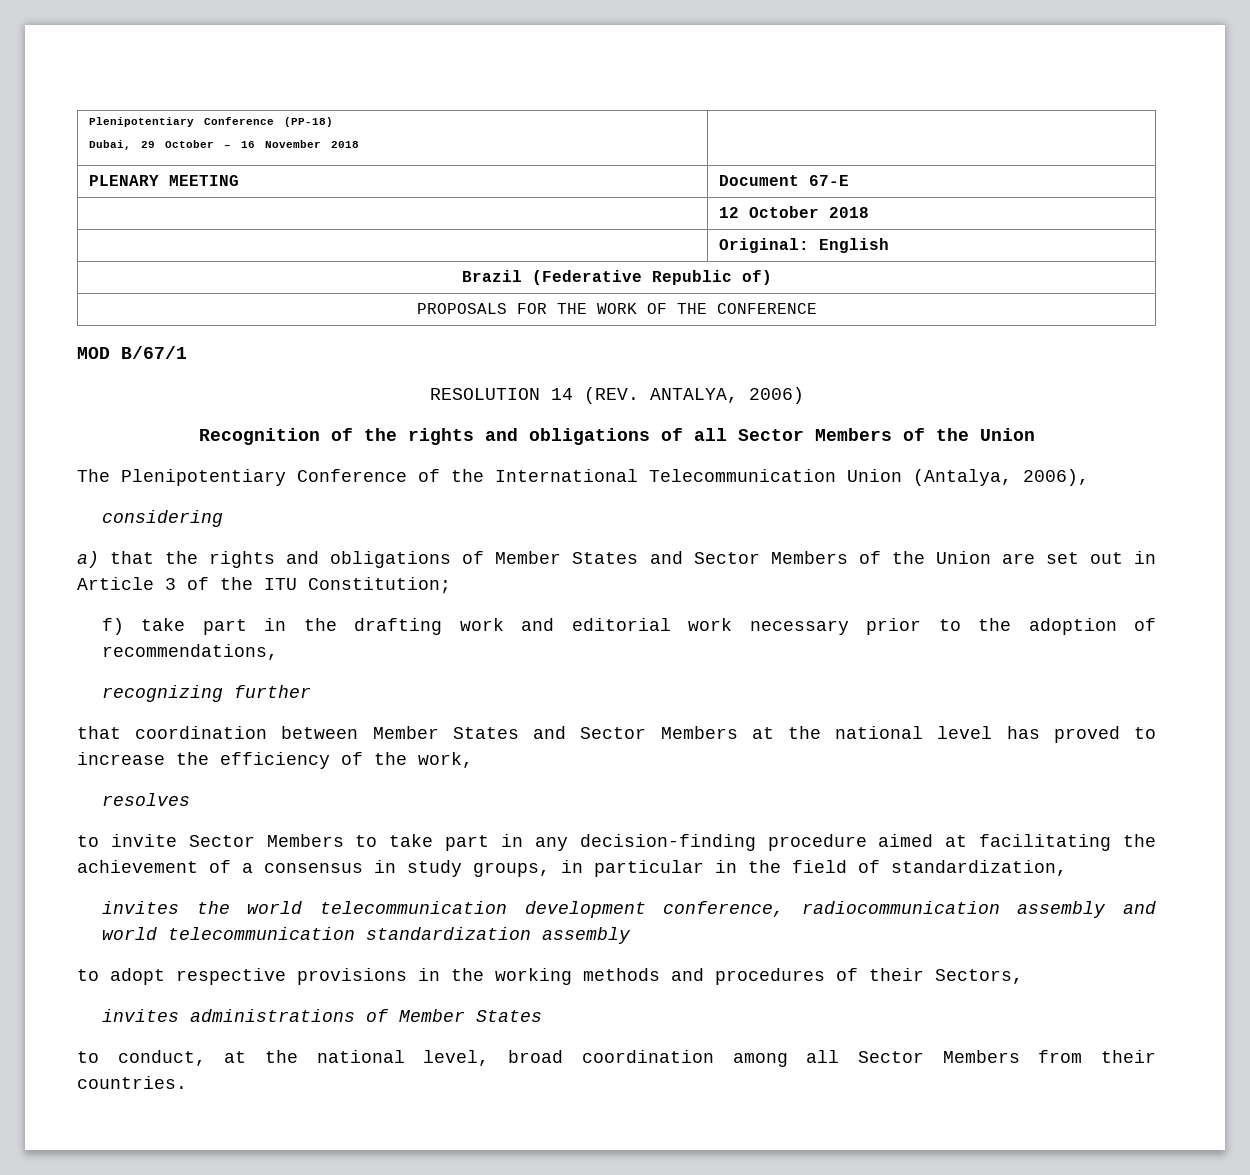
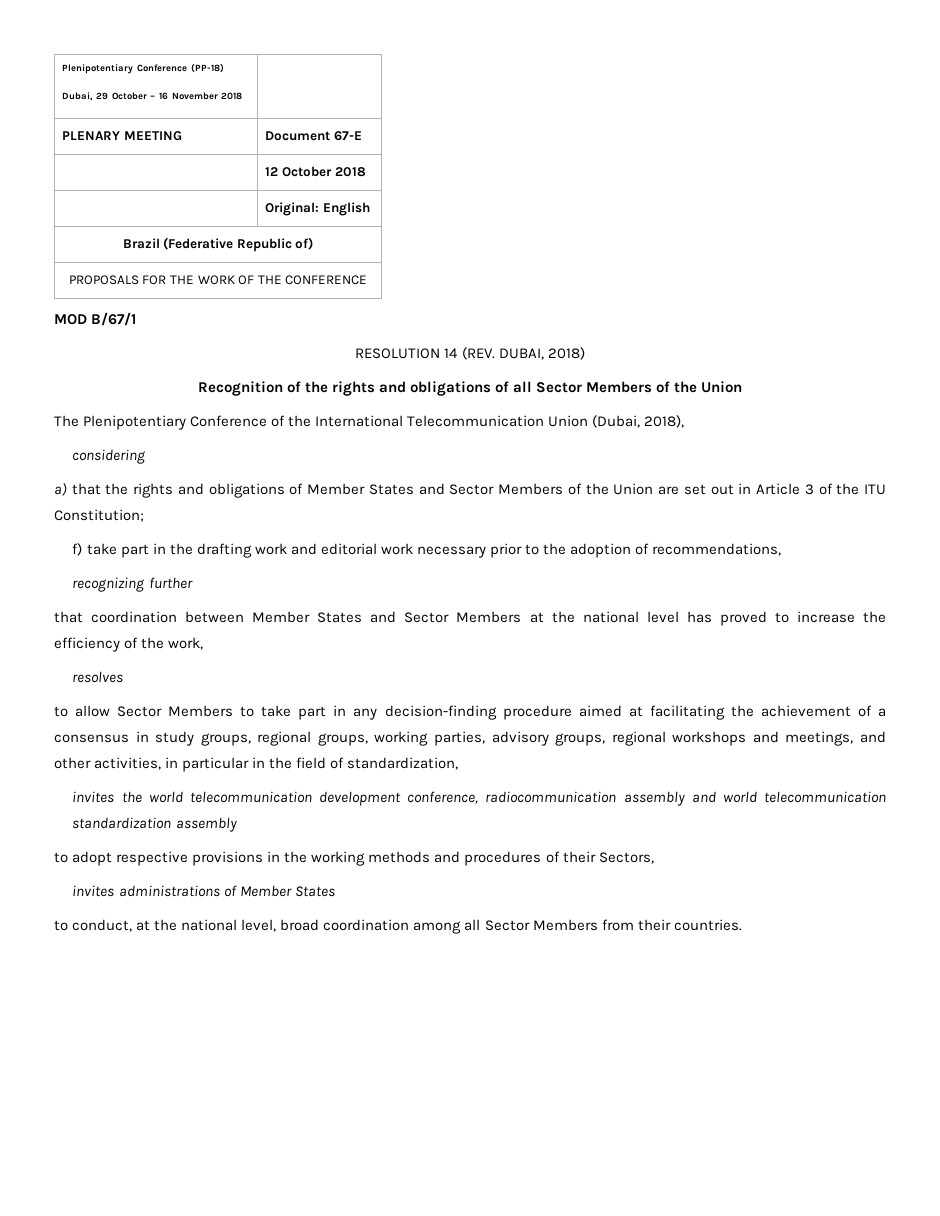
- RESOLUTION 14 (REV. ANTALYA, 2006)
+ RESOLUTION 14 (REV. DUBAI, 2018)
- The Plenipotentiary Conference of the International Telecommunication Union (Antalya, 2006),
+ The Plenipotentiary Conference of the International Telecommunication Union (Dubai, 2018),
- to invite Sector Members to take part in any decision-finding procedure aimed at facilitating the achievement of a consensus in study groups, in particular in the field of standardization,
+ to allow Sector Members to take part in any decision-finding procedure aimed at facilitating the achievement of a consensus in study groups, regional groups, working parties, advisory groups, regional workshops and meetings, and other activities, in particular in the field of standardization,

